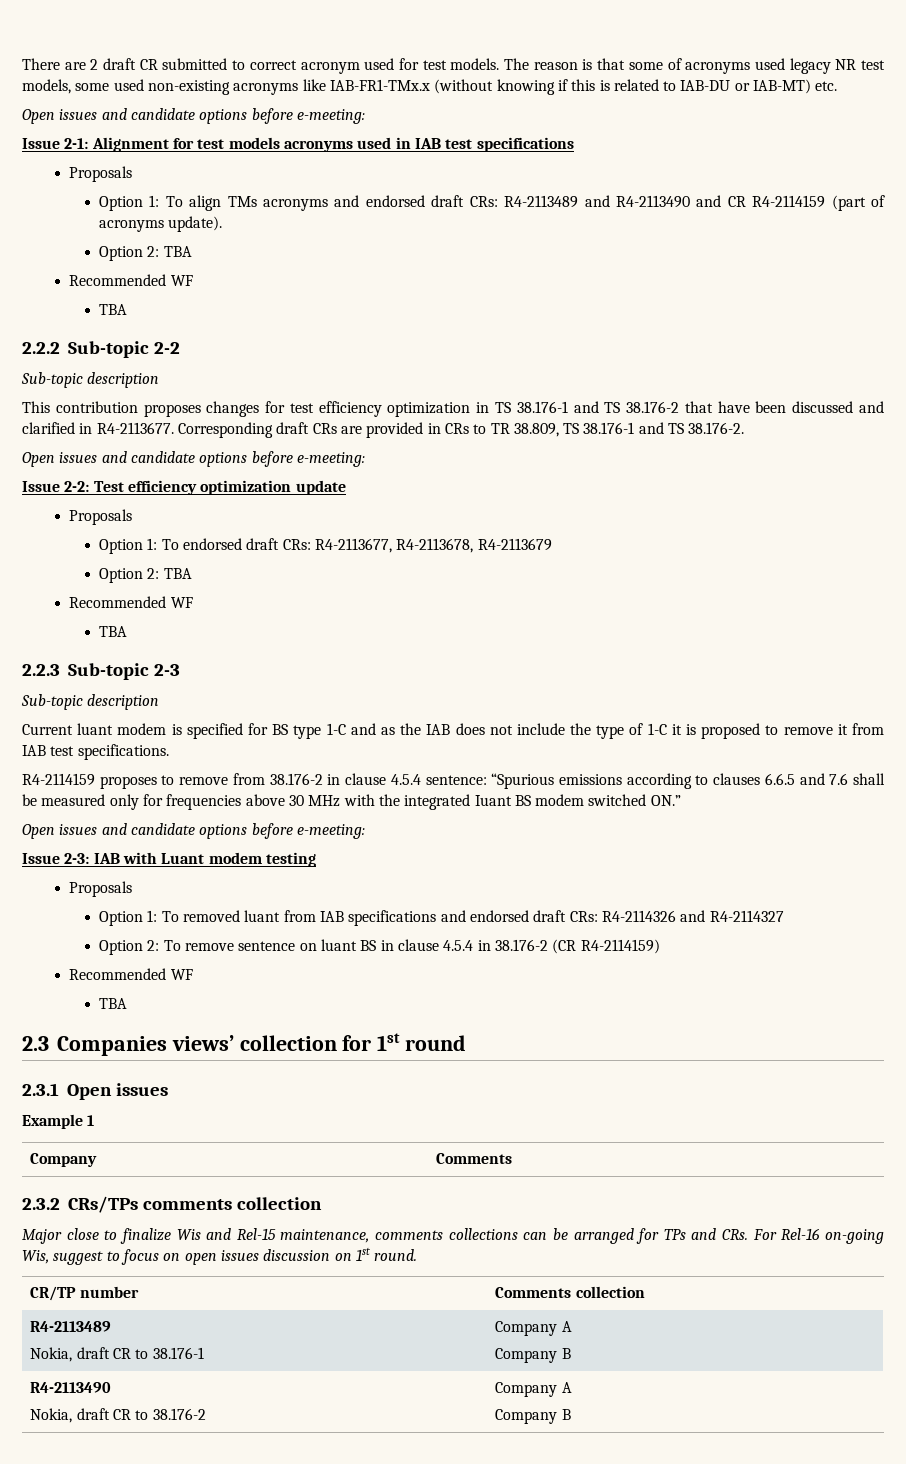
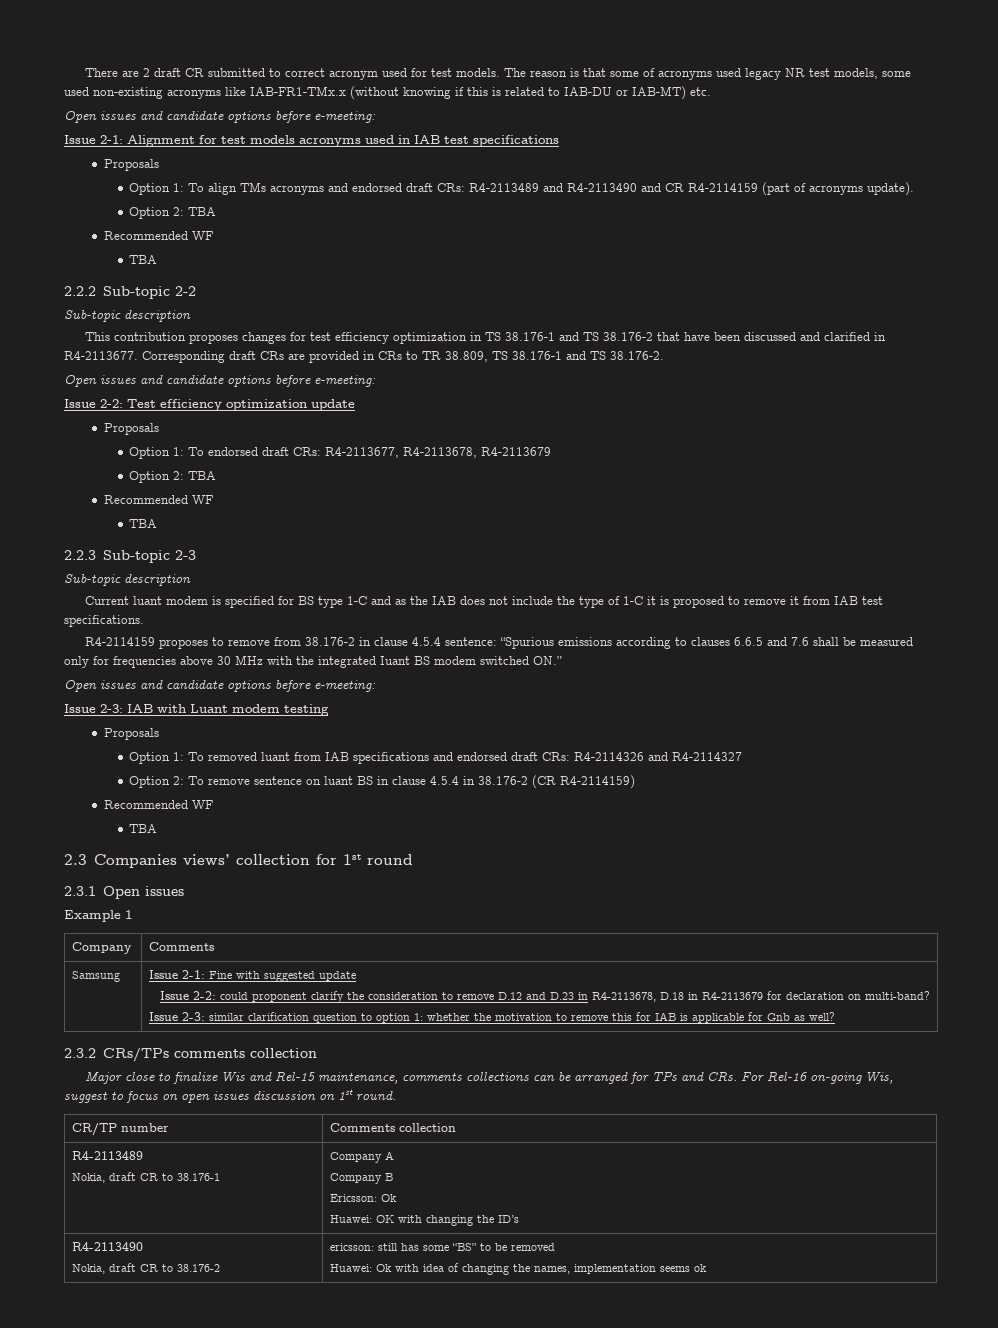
+ Samsung | Issue 2-1: Fine with suggested update
+ Issue 2-2: could proponent clarify the consideration to remove D.12 and D.23 in R4-2113678, D.18 in R4-2113679 for declaration on multi-band?
+ Issue 2-3: similar clarification question to option 1: whether the motivation to remove this for IAB is applicable for Gnb as well?
  CR/TP number | Comments collection
  R4-2113489
  Nokia, draft CR to 38.176-1 | Company A
  Company B
+ Ericsson: Ok
+ Huawei: OK with changing the ID’s
  R4-2113490
- Nokia, draft CR to 38.176-2 | Company A
- Company B
+ Nokia, draft CR to 38.176-2 | ericsson: still has some “BS” to be removed
+ Huawei: Ok with idea of changing the names, implementation seems ok

